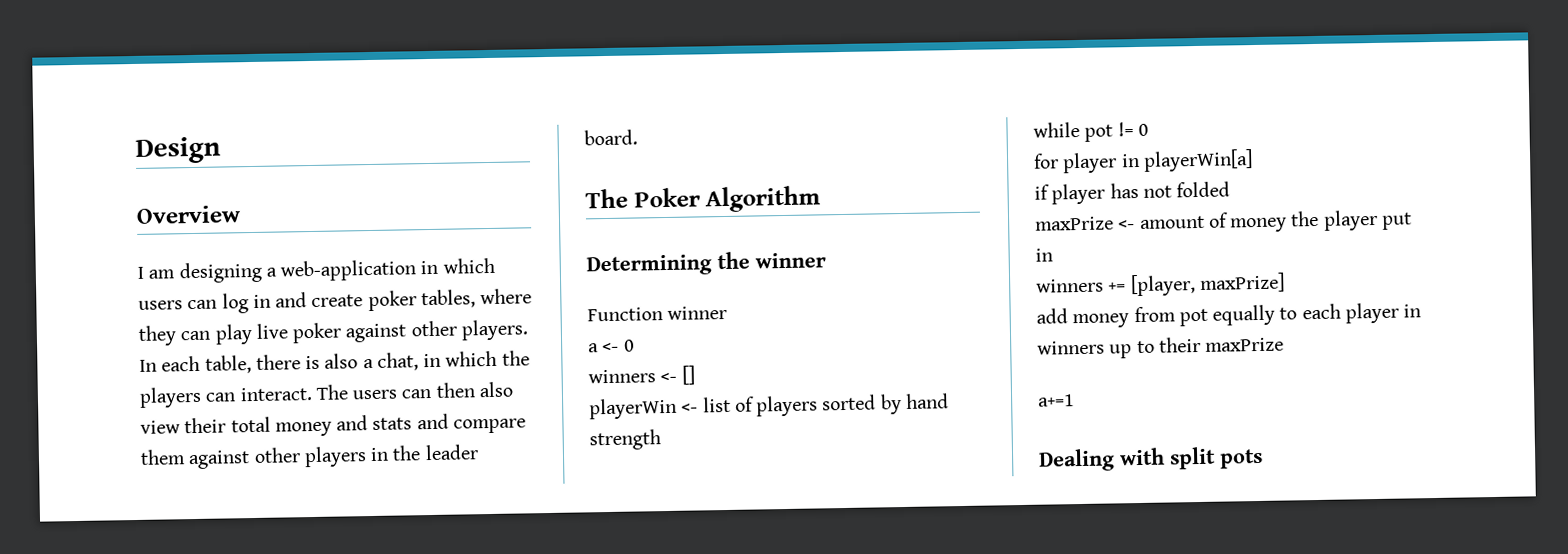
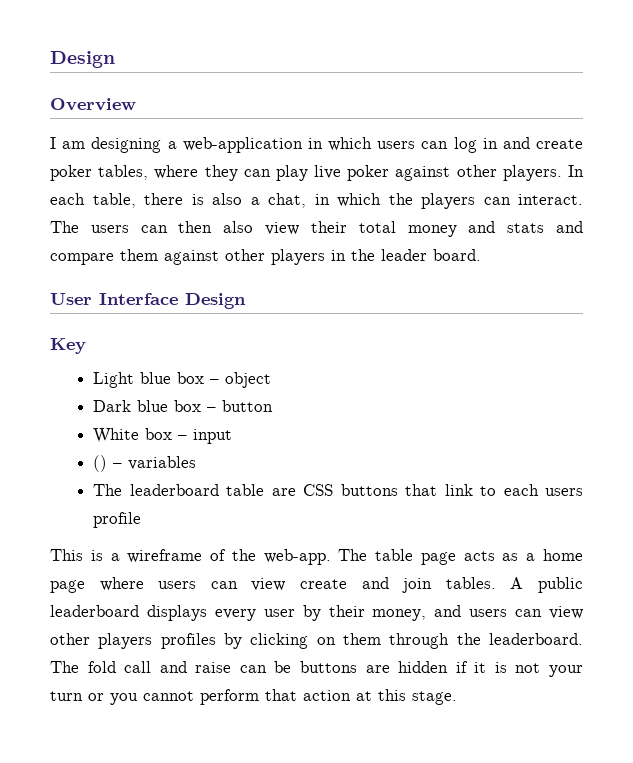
- The Poker Algorithm
- Determining the winner
- Function winner
- a <- 0
- winners <- []
- playerWin <- list of players sorted by hand strength
- while pot != 0
- for player in playerWin[a]
- if player has not folded
- maxPrize <- amount of money the player put in
- winners += [player, maxPrize]
- add money from pot equally to each player in winners up to their maxPrize
- a+=1
- Dealing with split pots
+ User Interface Design
+ Key
+ Light blue box – object
+ Dark blue box – button
+ White box – input
+ () – variables
+ The leaderboard table are CSS buttons that link to each users profile
+ This is a wireframe of the web-app. The table page acts as a home page where users can view create and join tables. A public leaderboard displays every user by their money, and users can view other players profiles by clicking on them through the leaderboard. The fold call and raise can be buttons are hidden if it is not your turn or you cannot perform that action at this stage.

